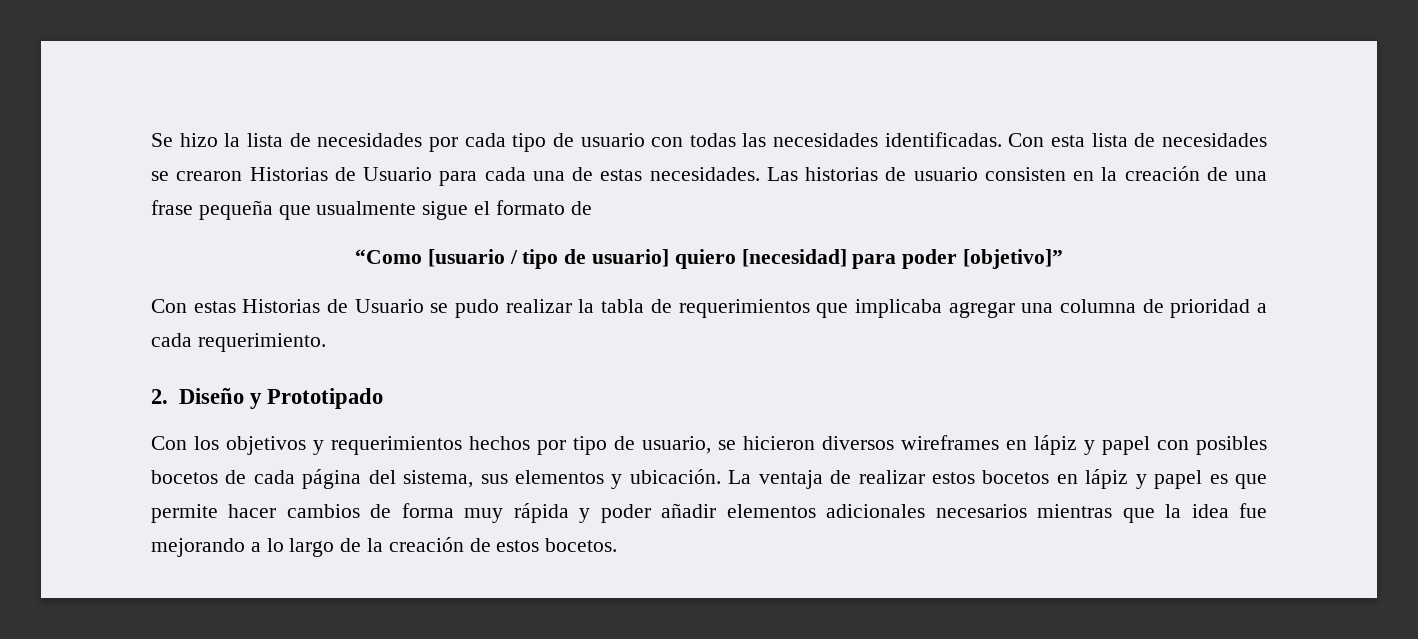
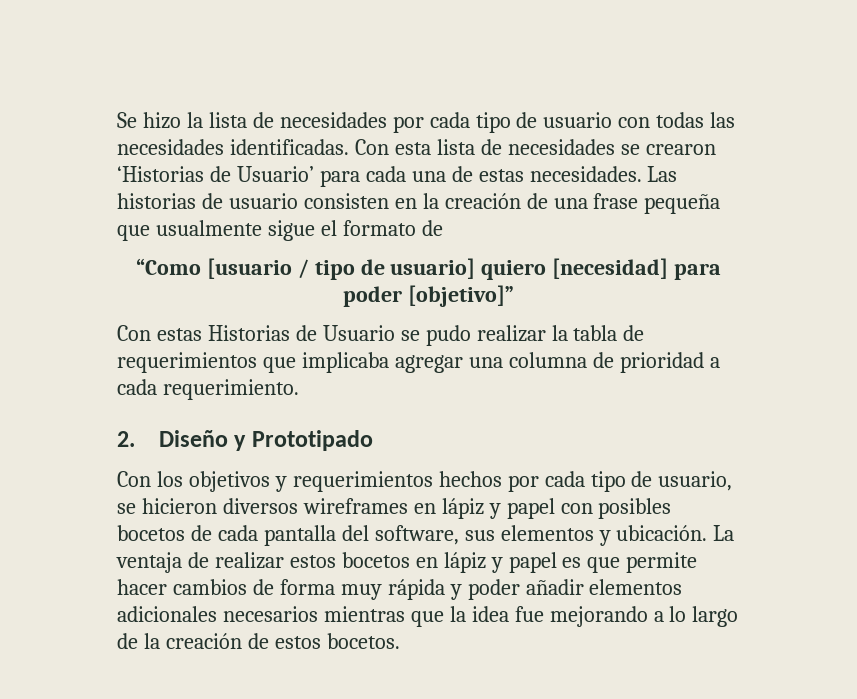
- Con esta lista de necesidades se crearon Historias de Usuario para cada una de estas necesidades.
+ Con esta lista de necesidades se crearon ‘Historias de Usuario’ para cada una de estas necesidades.
- Con los objetivos y requerimientos hechos por tipo de usuario, se hicieron diversos wireframes en lápiz y papel con posibles bocetos de cada página del sistema, sus elementos y ubicación.
+ Con los objetivos y requerimientos hechos por cada tipo de usuario, se hicieron diversos wireframes en lápiz y papel con posibles bocetos de cada pantalla del software, sus elementos y ubicación.

